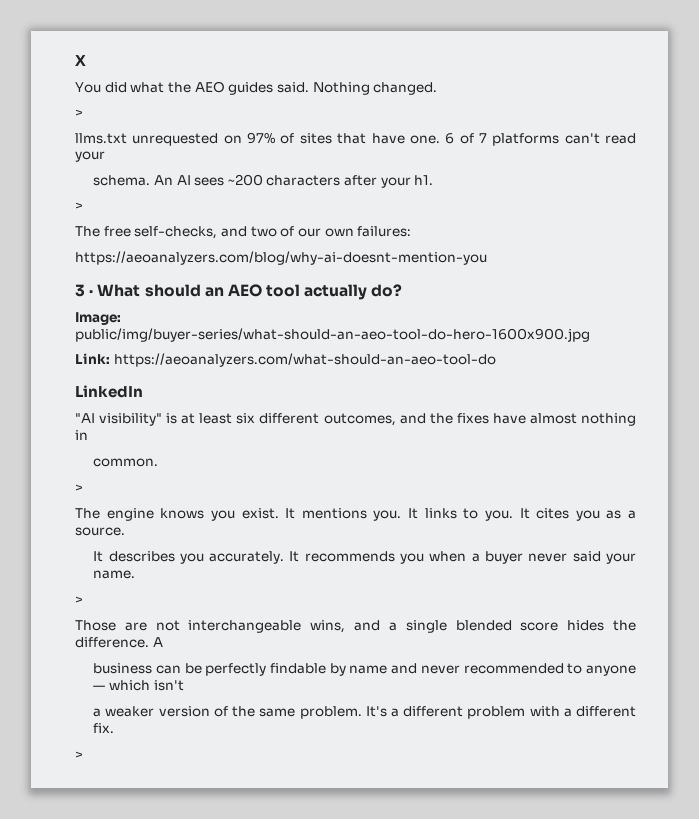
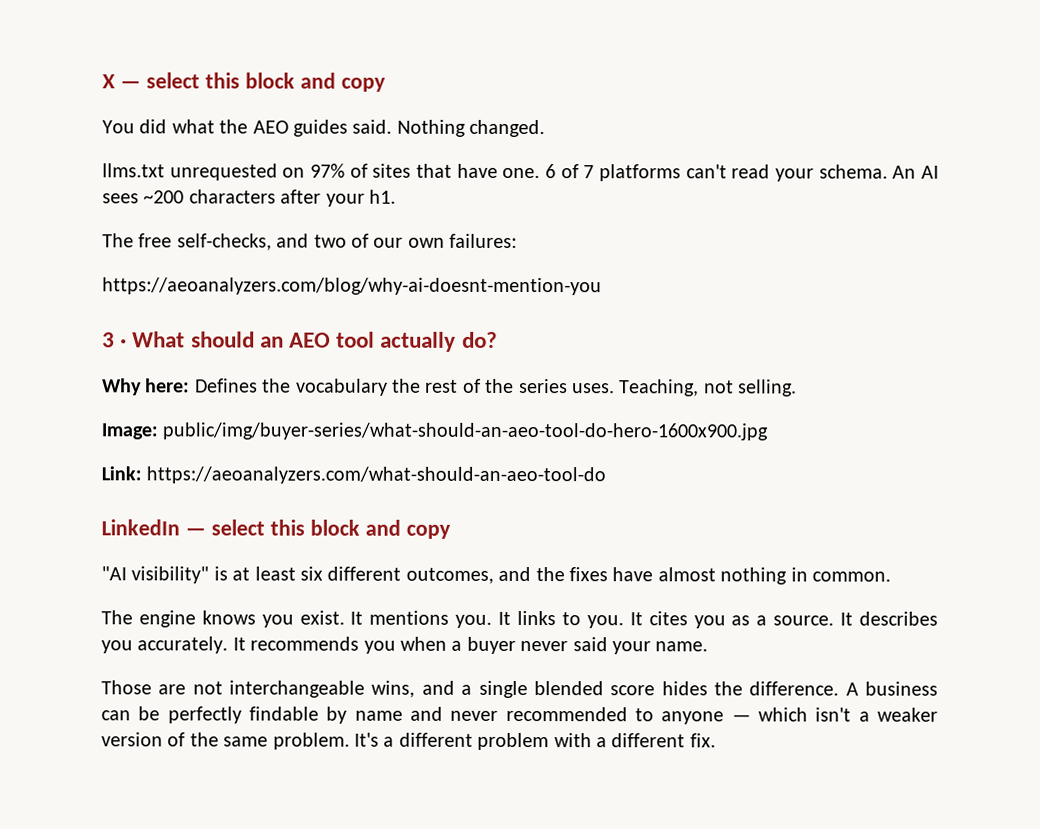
- X
+ X — select this block and copy
  Nothing changed.
- >
- 6 of 7 platforms can't read your
- schema.
+ 6 of 7 platforms can't read your schema.
  An AI sees ~200 characters after your h1.
- >
+ Why here: Defines the vocabulary the rest of the series uses. Teaching, not selling.
- LinkedIn
+ LinkedIn — select this block and copy
- "AI visibility" is at least six different outcomes, and the fixes have almost nothing in
- common.
- >
+ "AI visibility" is at least six different outcomes, and the fixes have almost nothing in common.
- It cites you as a source.
- It describes you accurately.
+ It cites you as a source. It describes you accurately.
  It recommends you when a buyer never said your name.
- >
- A
- business can be perfectly findable by name and never recommended to anyone — which isn't
- a weaker version of the same problem.
+ A business can be perfectly findable by name and never recommended to anyone — which isn't a weaker version of the same problem.
  It's a different problem with a different fix.
- >

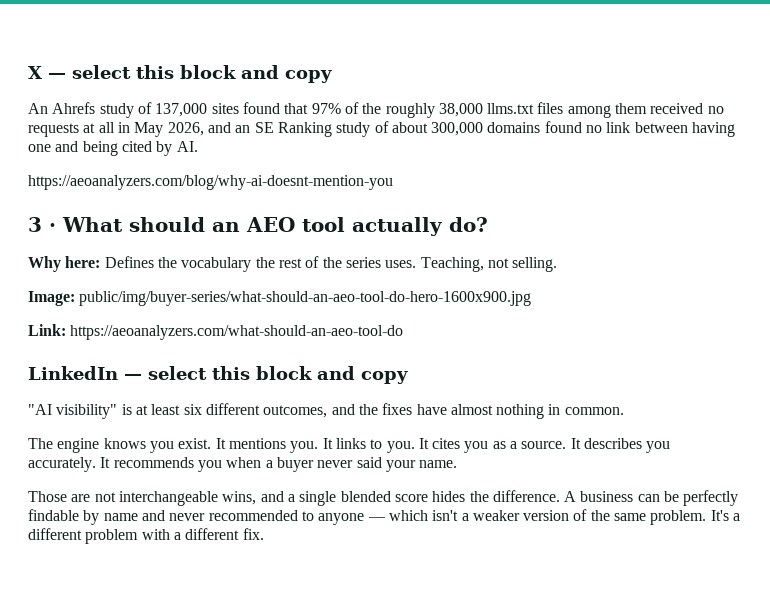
- You did what the AEO guides said. Nothing changed.
- llms.txt unrequested on 97% of sites that have one. 6 of 7 platforms can't read your schema. An AI sees ~200 characters after your h1.
- The free self-checks, and two of our own failures:
+ An Ahrefs study of 137,000 sites found that 97% of the roughly 38,000 llms.txt files among them received no requests at all in May 2026, and an SE Ranking study of about 300,000 domains found no link between having one and being cited by AI.

